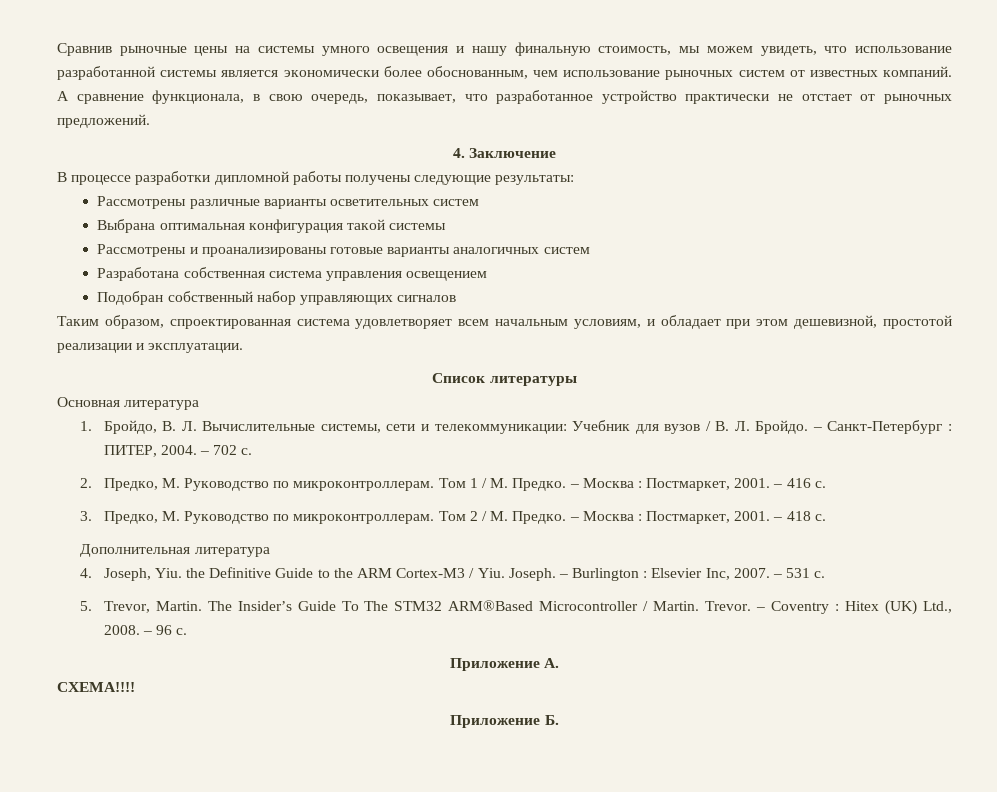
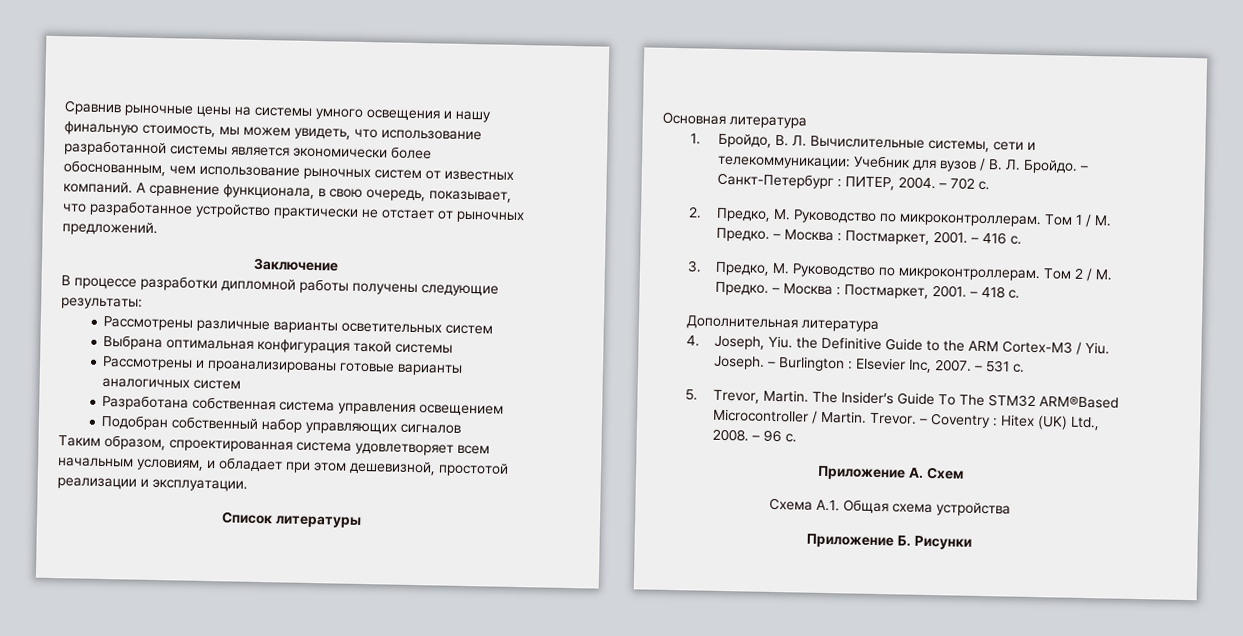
- 4. Заключение
+ Заключение
- Приложение А.
- СХЕМА!!!!
+ Приложение А. Схем
+ Схема А.1. Общая схема устройства
- Приложение Б.
+ Приложение Б. Рисунки

